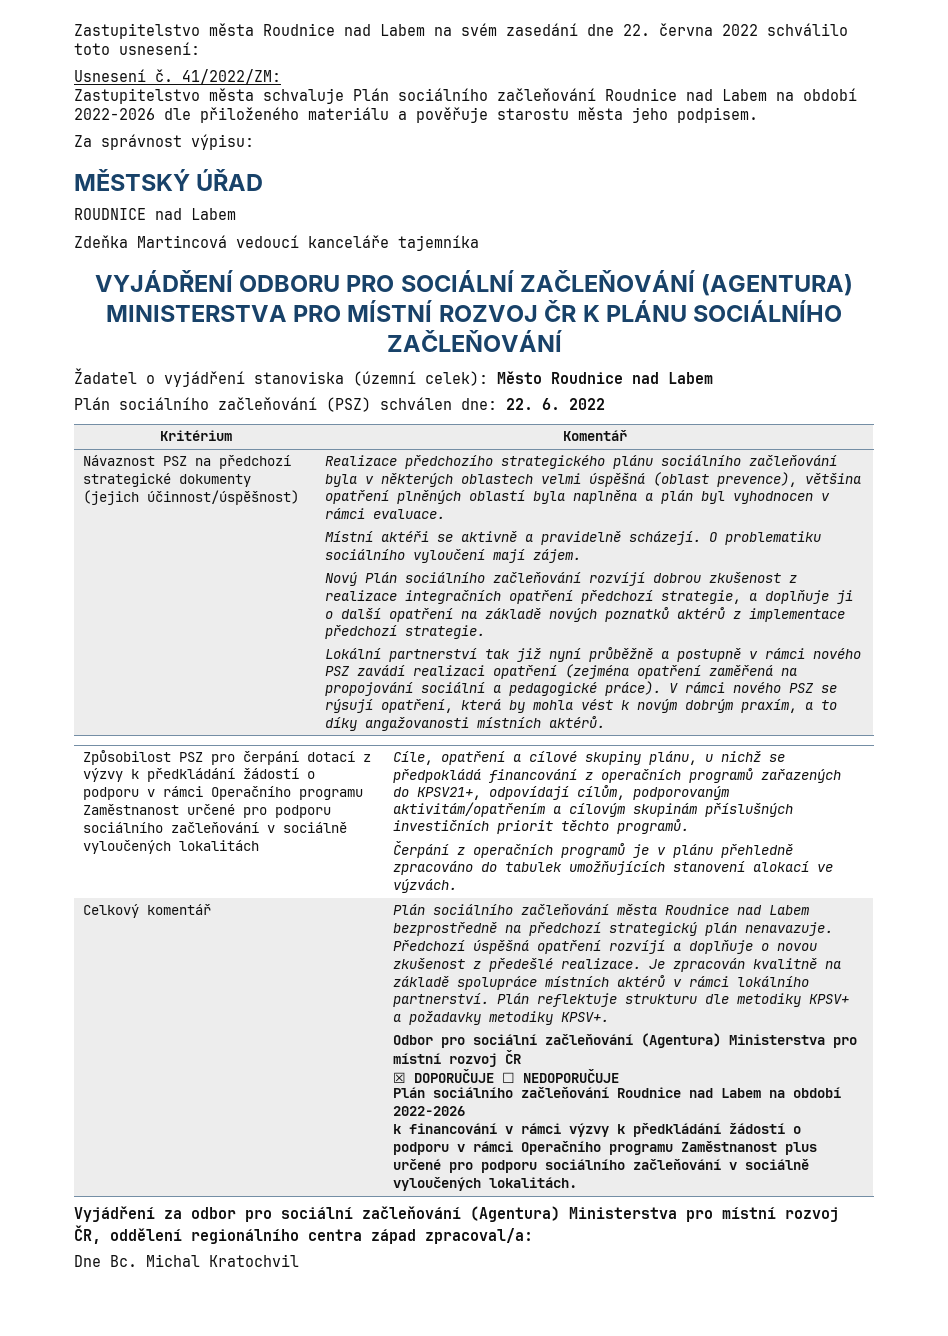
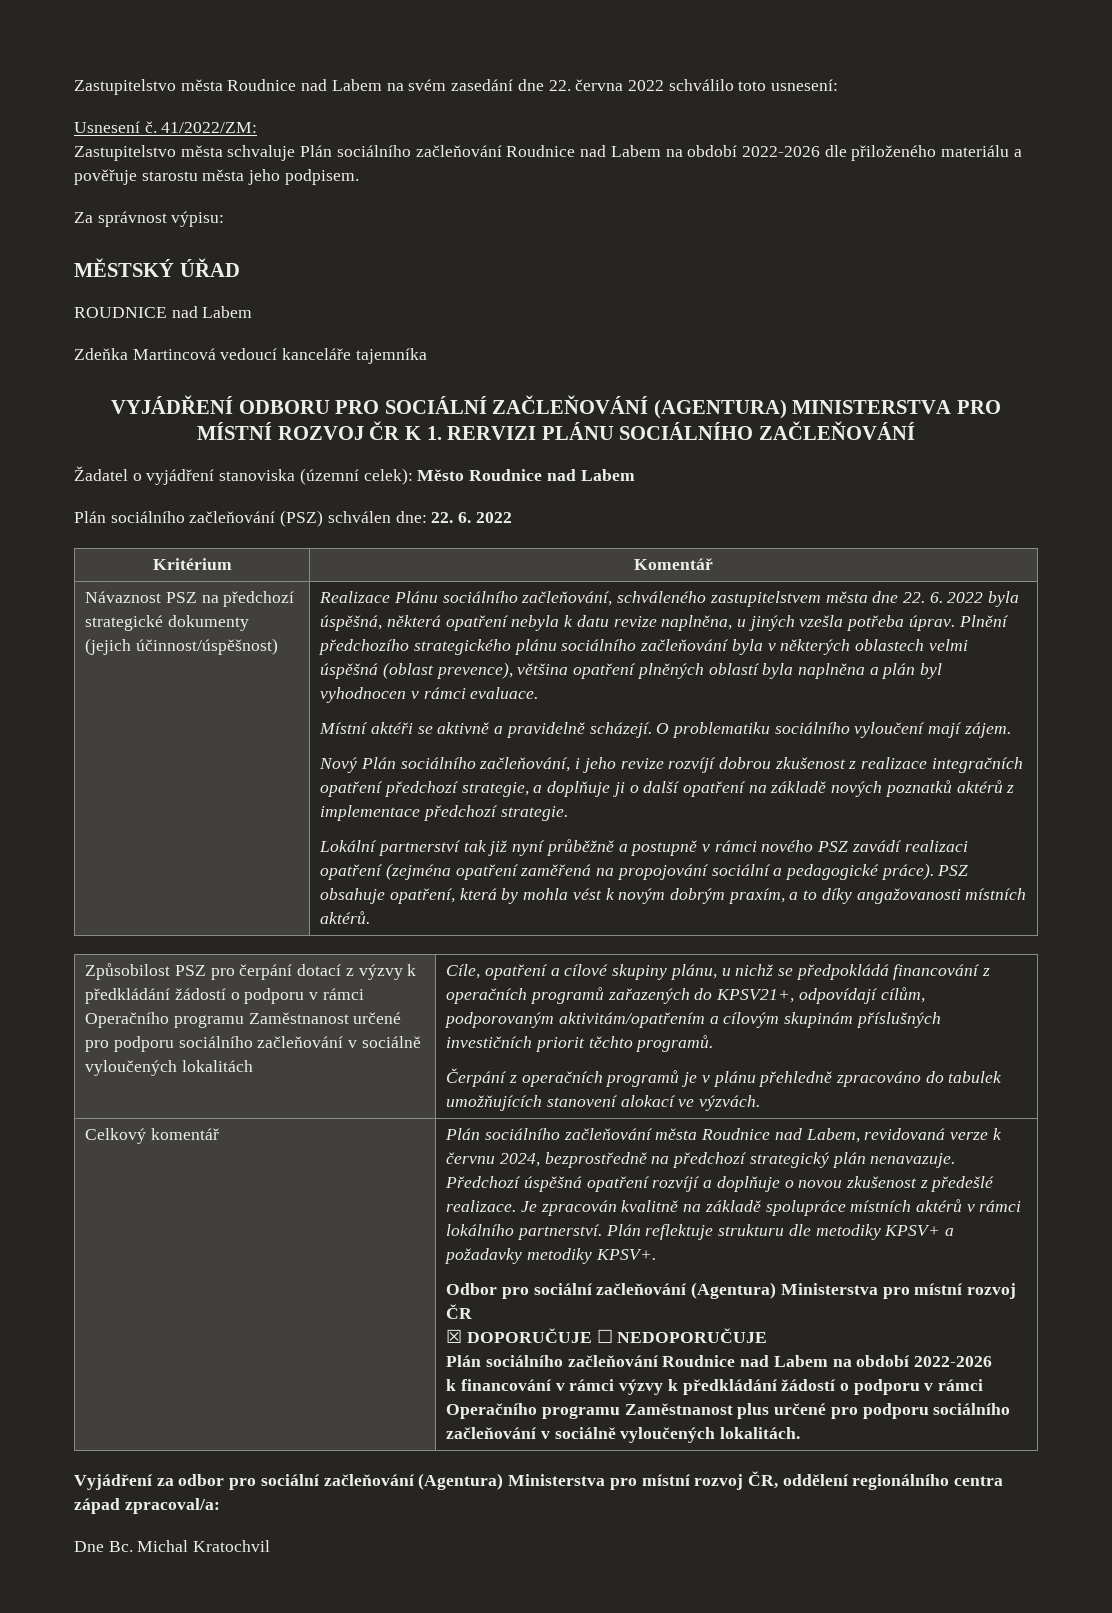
- VYJÁDŘENÍ ODBORU PRO SOCIÁLNÍ ZAČLEŇOVÁNÍ (AGENTURA) MINISTERSTVA PRO MÍSTNÍ ROZVOJ ČR K PLÁNU SOCIÁLNÍHO ZAČLEŇOVÁNÍ
+ VYJÁDŘENÍ ODBORU PRO SOCIÁLNÍ ZAČLEŇOVÁNÍ (AGENTURA) MINISTERSTVA PRO MÍSTNÍ ROZVOJ ČR K 1. RERVIZI PLÁNU SOCIÁLNÍHO ZAČLEŇOVÁNÍ
- Realizace předchozího strategického plánu sociálního začleňování byla v některých oblastech velmi úspěšná (oblast prevence), většina opatření plněných oblastí byla naplněna a plán byl vyhodnocen v rámci evaluace.
+ Realizace Plánu sociálního začleňování, schváleného zastupitelstvem města dne 22. 6. 2022 byla úspěšná, některá opatření nebyla k datu revize naplněna, u jiných vzešla potřeba úprav. Plnění předchozího strategického plánu sociálního začleňování byla v některých oblastech velmi úspěšná (oblast prevence), většina opatření plněných oblastí byla naplněna a plán byl vyhodnocen v rámci evaluace.
- Nový Plán sociálního začleňování rozvíjí dobrou zkušenost z realizace integračních opatření předchozí strategie, a doplňuje ji o další opatření na základě nových poznatků aktérů z implementace předchozí strategie.
+ Nový Plán sociálního začleňování, i jeho revize rozvíjí dobrou zkušenost z realizace integračních opatření předchozí strategie, a doplňuje ji o další opatření na základě nových poznatků aktérů z implementace předchozí strategie.
- V rámci nového PSZ se rýsují opatření, která by mohla vést k novým dobrým praxím, a to díky angažovanosti místních aktérů.
+ PSZ obsahuje opatření, která by mohla vést k novým dobrým praxím, a to díky angažovanosti místních aktérů.
- Plán sociálního začleňování města Roudnice nad Labem bezprostředně na předchozí strategický plán nenavazuje.
+ Plán sociálního začleňování města Roudnice nad Labem, revidovaná verze k červnu 2024, bezprostředně na předchozí strategický plán nenavazuje.

